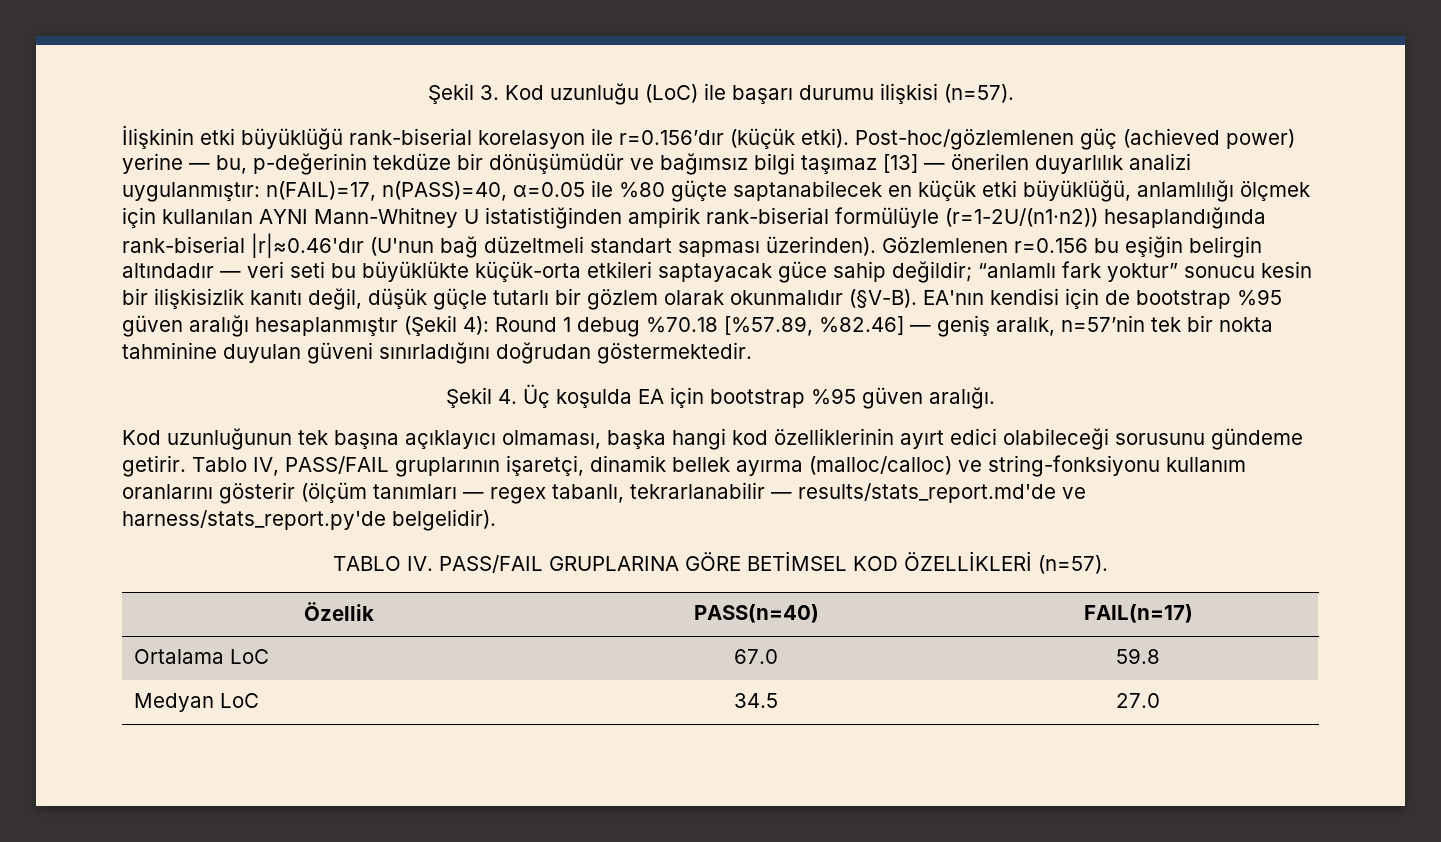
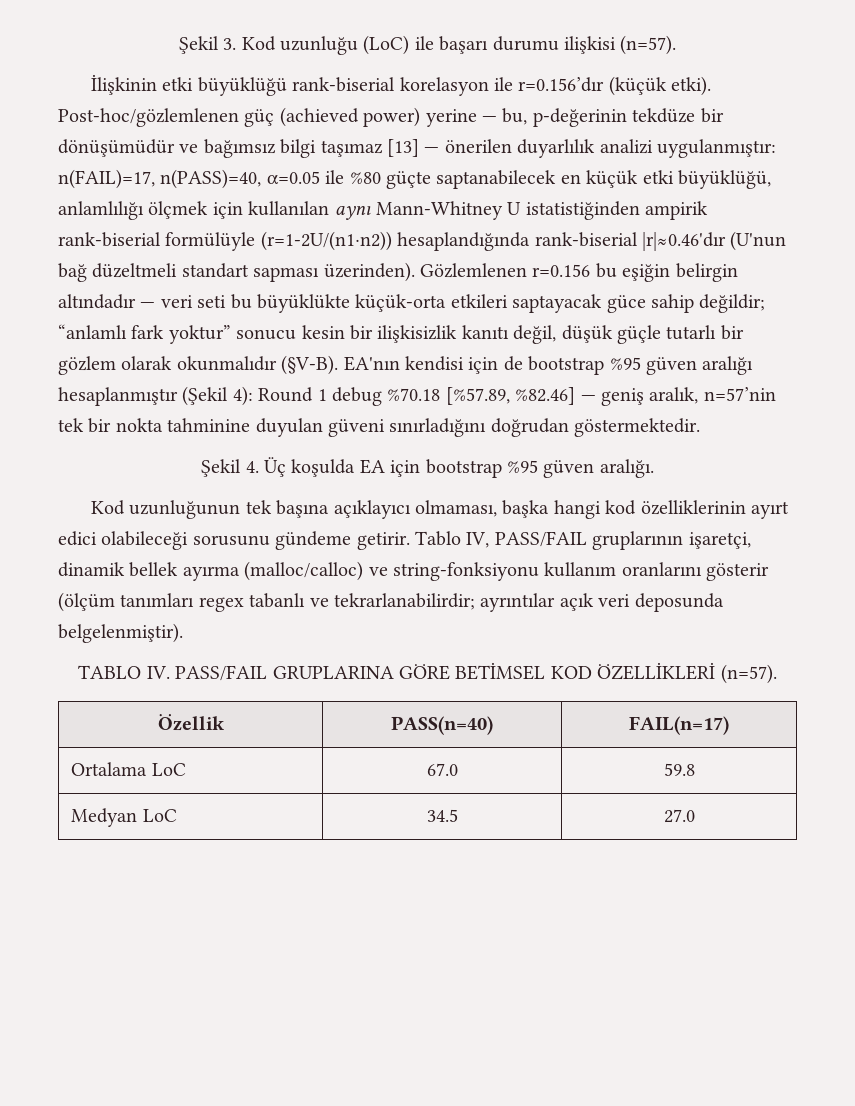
- Post-hoc/gözlemlenen güç (achieved power) yerine — bu, p-değerinin tekdüze bir dönüşümüdür ve bağımsız bilgi taşımaz [13] — önerilen duyarlılık analizi uygulanmıştır: n(FAIL)=17, n(PASS)=40, α=0.05 ile %80 güçte saptanabilecek en küçük etki büyüklüğü, anlamlılığı ölçmek için kullanılan AYNI Mann-Whitney U istatistiğinden ampirik rank-biserial formülüyle (r=1-2U/(n1·n2)) hesaplandığında rank-biserial |r|≈0.46'dır (U'nun bağ düzeltmeli standart sapması üzerinden).
+ Post-hoc/gözlemlenen güç (achieved power) yerine — bu, p-değerinin tekdüze bir dönüşümüdür ve bağımsız bilgi taşımaz [13] — önerilen duyarlılık analizi uygulanmıştır: n(FAIL)=17, n(PASS)=40, α=0.05 ile %80 güçte saptanabilecek en küçük etki büyüklüğü, anlamlılığı ölçmek için kullanılan aynı Mann-Whitney U istatistiğinden ampirik rank-biserial formülüyle (r=1-2U/(n1·n2)) hesaplandığında rank-biserial |r|≈0.46'dır (U'nun bağ düzeltmeli standart sapması üzerinden).
- Tablo IV, PASS/FAIL gruplarının işaretçi, dinamik bellek ayırma (malloc/calloc) ve string-fonksiyonu kullanım oranlarını gösterir (ölçüm tanımları — regex tabanlı, tekrarlanabilir — results/stats_report.md'de ve harness/stats_report.py'de belgelidir).
+ Tablo IV, PASS/FAIL gruplarının işaretçi, dinamik bellek ayırma (malloc/calloc) ve string-fonksiyonu kullanım oranlarını gösterir (ölçüm tanımları regex tabanlı ve tekrarlanabilirdir; ayrıntılar açık veri deposunda belgelenmiştir).

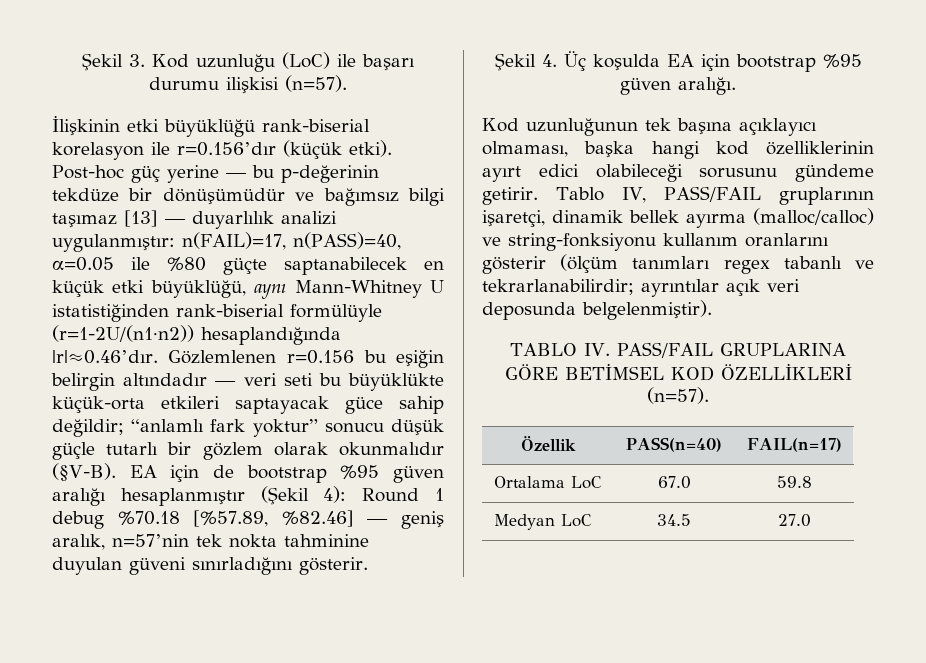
- Post-hoc/gözlemlenen güç (achieved power) yerine — bu, p-değerinin tekdüze bir dönüşümüdür ve bağımsız bilgi taşımaz [13] — önerilen duyarlılık analizi uygulanmıştır:
+ Post-hoc güç yerine — bu p-değerinin tekdüze bir dönüşümüdür ve bağımsız bilgi taşımaz [13] — duyarlılık analizi uygulanmıştır:
- n(FAIL)=17, n(PASS)=40, α=0.05 ile %80 güçte saptanabilecek en küçük etki büyüklüğü, anlamlılığı ölçmek için kullanılan aynı Mann-Whitney U istatistiğinden ampirik rank-biserial formülüyle (r=1-2U/(n1·n2)) hesaplandığında rank-biserial |r|≈0.46'dır (U'nun bağ düzeltmeli standart sapması üzerinden). Gözlemlenen r=0.156 bu eşiğin belirgin altındadır — veri seti bu büyüklükte küçük-orta etkileri saptayacak güce sahip değildir;
+ n(FAIL)=17, n(PASS)=40, α=0.05 ile %80 güçte saptanabilecek en küçük etki büyüklüğü, aynı Mann-Whitney U istatistiğinden rank-biserial formülüyle (r=1-2U/(n1·n2)) hesaplandığında |r|≈0.46’dır. Gözlemlenen r=0.156 bu eşiğin belirgin altındadır — veri seti bu büyüklükte küçük-orta etkileri saptayacak güce sahip değildir;
- “anlamlı fark yoktur” sonucu kesin bir ilişkisizlik kanıtı değil, düşük güçle tutarlı bir gözlem olarak okunmalıdır (§V-B).
+ “anlamlı fark yoktur” sonucu düşük güçle tutarlı bir gözlem olarak okunmalıdır (§V-B).
- EA'nın kendisi için de bootstrap %95 güven aralığı hesaplanmıştır (Şekil 4): Round 1 debug %70.18 [%57.89, %82.46] — geniş aralık, n=57’nin tek bir nokta tahminine duyulan güveni sınırladığını doğrudan göstermektedir.
+ EA için de bootstrap %95 güven aralığı hesaplanmıştır (Şekil 4): Round 1 debug %70.18 [%57.89, %82.46] — geniş aralık, n=57’nin tek nokta tahminine duyulan güveni sınırladığını gösterir.

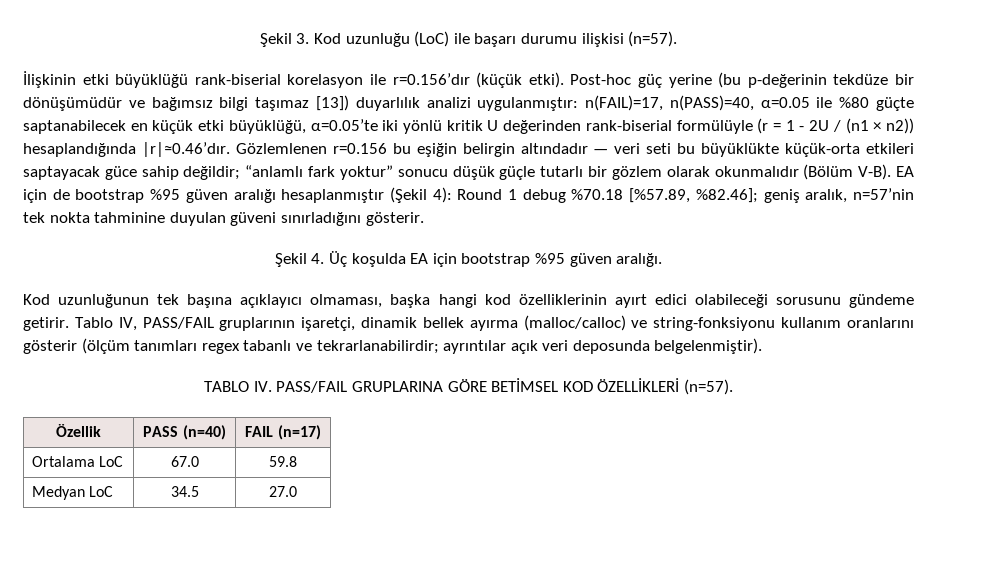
- Post-hoc güç yerine — bu p-değerinin tekdüze bir dönüşümüdür ve bağımsız bilgi taşımaz [13] — duyarlılık analizi uygulanmıştır: n(FAIL)=17, n(PASS)=40, α=0.05 ile %80 güçte saptanabilecek en küçük etki büyüklüğü, aynı Mann-Whitney U istatistiğinden rank-biserial formülüyle (r=1-2U/(n1·n2)) hesaplandığında |r|≈0.46’dır. Gözlemlenen r=0.156 bu eşiğin belirgin altındadır — veri seti bu büyüklükte küçük-orta etkileri saptayacak güce sahip değildir; “anlamlı fark yoktur” sonucu düşük güçle tutarlı bir gözlem olarak okunmalıdır (§V-B).
+ Post-hoc güç yerine (bu p-değerinin tekdüze bir dönüşümüdür ve bağımsız bilgi taşımaz [13]) duyarlılık analizi uygulanmıştır: n(FAIL)=17, n(PASS)=40, α=0.05 ile %80 güçte saptanabilecek en küçük etki büyüklüğü, α=0.05’te iki yönlü kritik U değerinden rank-biserial formülüyle (r = 1 - 2U / (n1 × n2)) hesaplandığında |r|≈0.46’dır. Gözlemlenen r=0.156 bu eşiğin belirgin altındadır — veri seti bu büyüklükte küçük-orta etkileri saptayacak güce sahip değildir; “anlamlı fark yoktur” sonucu düşük güçle tutarlı bir gözlem olarak okunmalıdır (Bölüm V-B).
- EA için de bootstrap %95 güven aralığı hesaplanmıştır (Şekil 4): Round 1 debug %70.18 [%57.89, %82.46] — geniş aralık, n=57’nin tek nokta tahminine duyulan güveni sınırladığını gösterir.
+ EA için de bootstrap %95 güven aralığı hesaplanmıştır (Şekil 4): Round 1 debug %70.18 [%57.89, %82.46]; geniş aralık, n=57’nin tek nokta tahminine duyulan güveni sınırladığını gösterir.
- Özellik | PASS(n=40) | FAIL(n=17)
+ Özellik | PASS (n=40) | FAIL (n=17)

